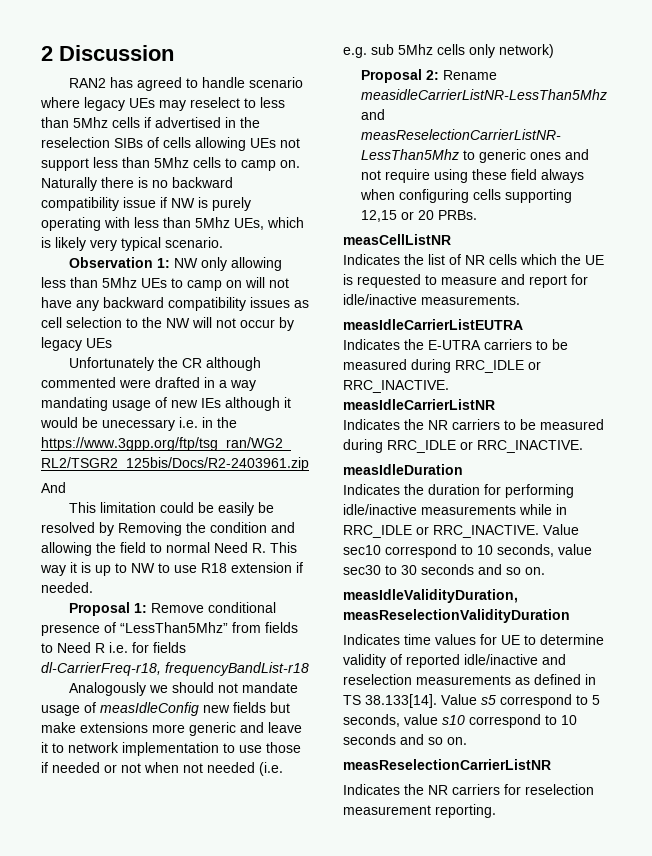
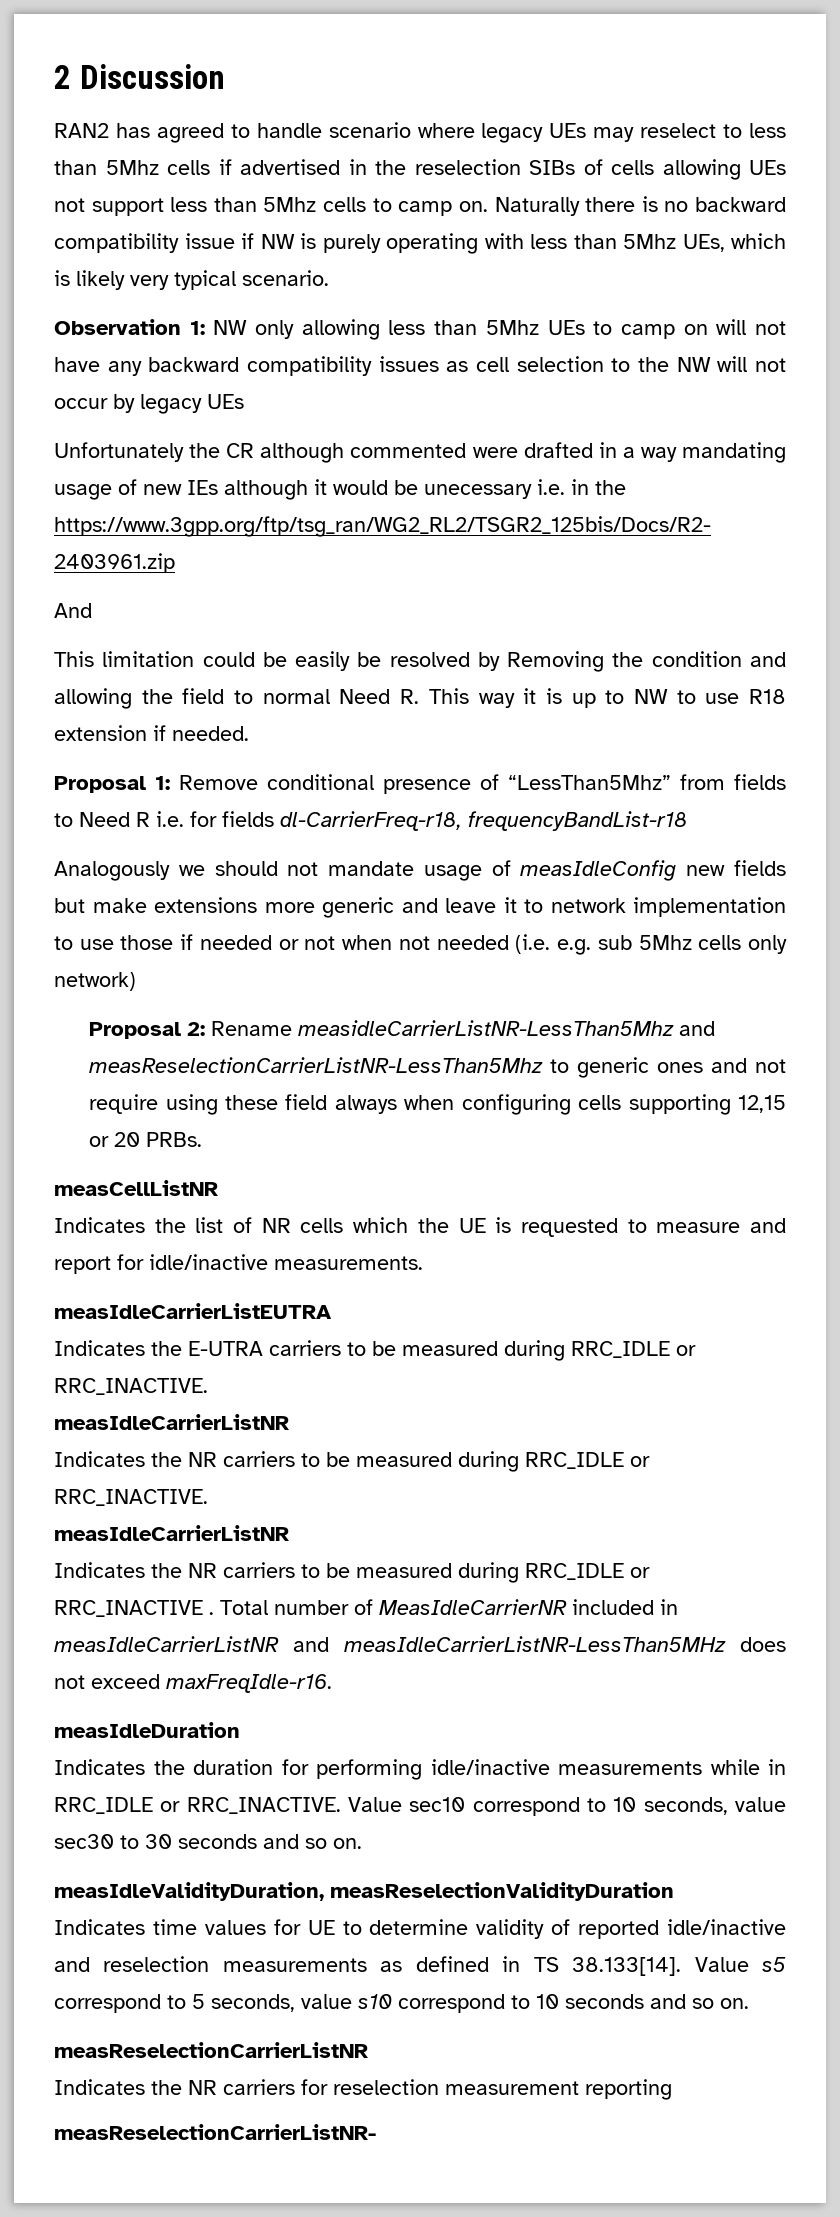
  Indicates the NR carriers to be measured during RRC_IDLE or RRC_INACTIVE.
+ measIdleCarrierListNR
+ Indicates the NR carriers to be measured during RRC_IDLE or RRC_INACTIVE . Total number of MeasIdleCarrierNR included in measIdleCarrierListNR and measIdleCarrierListNR-LessThan5MHz does not exceed maxFreqIdle-r16.
- Indicates the NR carriers for reselection measurement reporting.
+ Indicates the NR carriers for reselection measurement reporting
+ measReselectionCarrierListNR-

